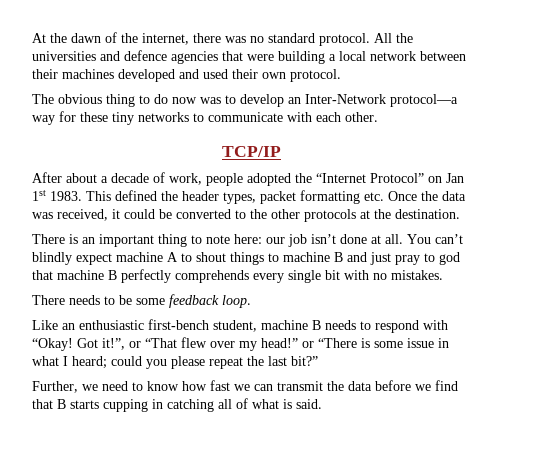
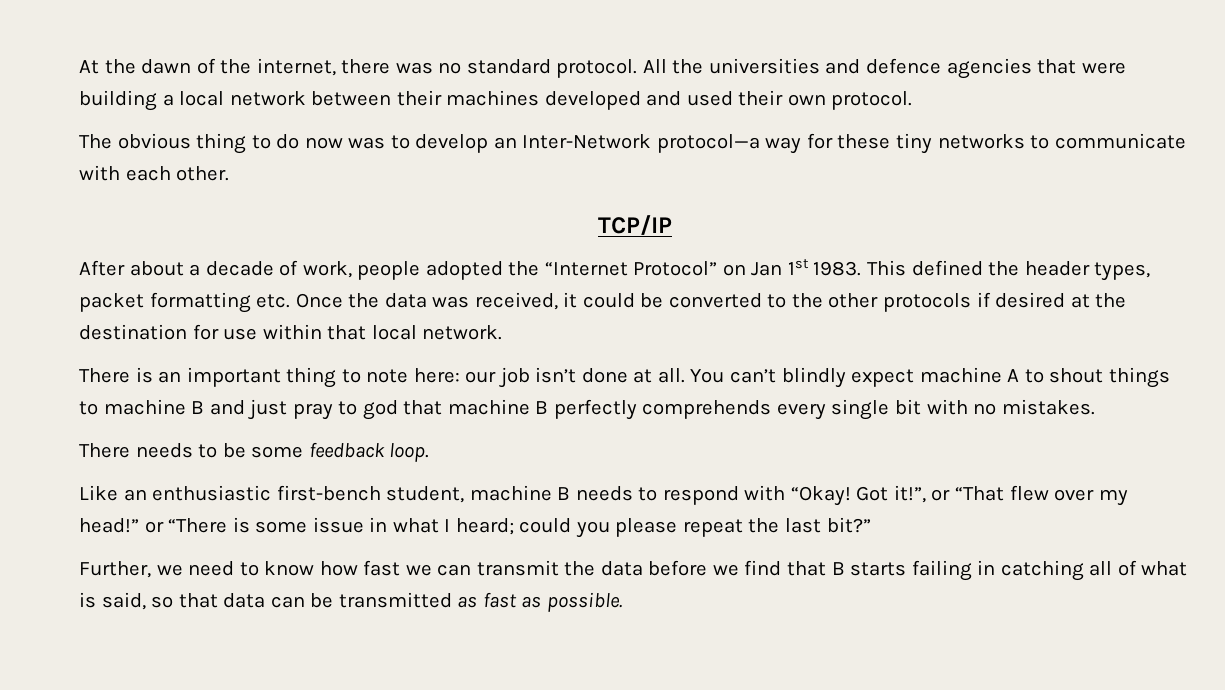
- This defined the header types, packet formatting etc. Once the data was received, it could be converted to the other protocols at the destination.
+ This defined the header types, packet formatting etc. Once the data was received, it could be converted to the other protocols if desired at the destination for use within that local network.
- Further, we need to know how fast we can transmit the data before we find that B starts cupping in catching all of what is said.
+ Further, we need to know how fast we can transmit the data before we find that B starts failing in catching all of what is said, so that data can be transmitted as fast as possible.

